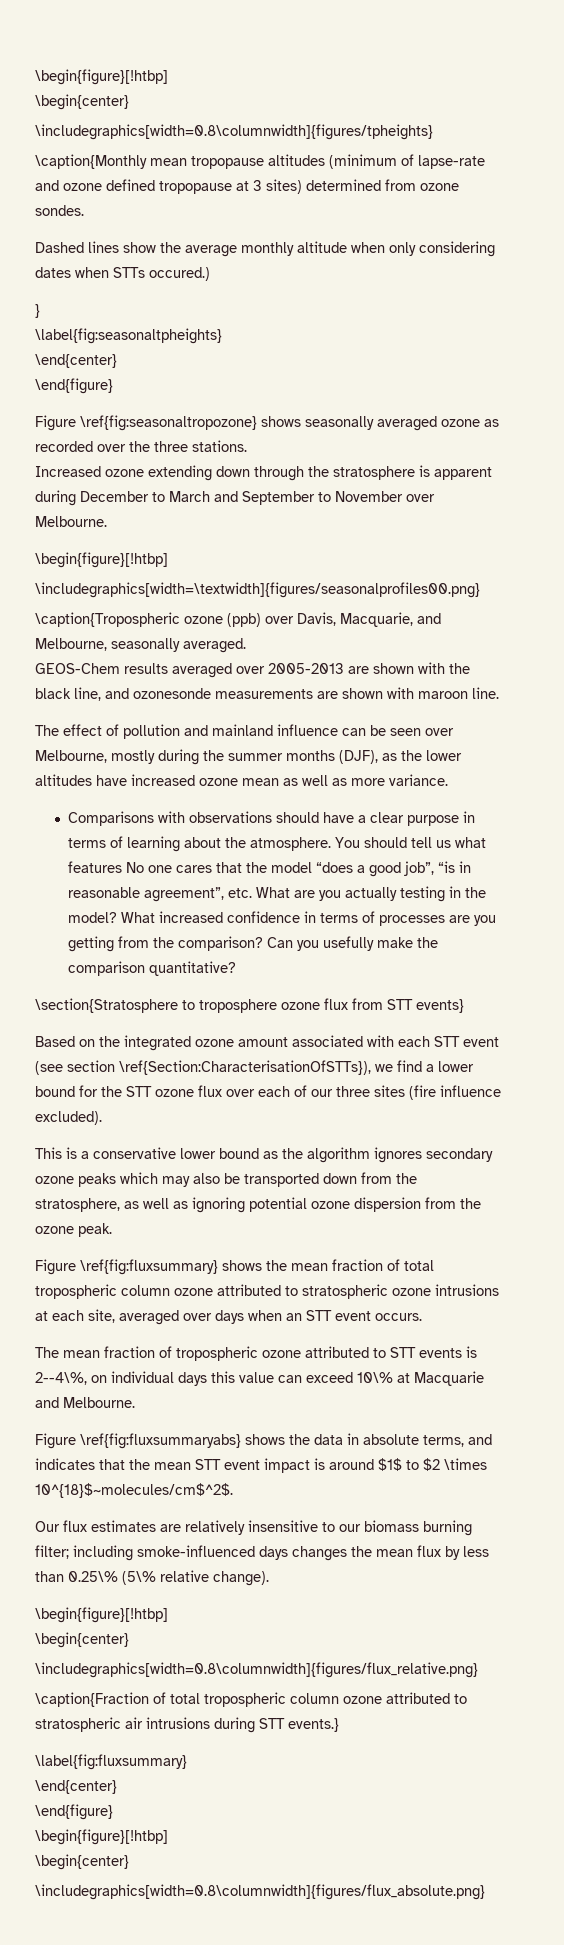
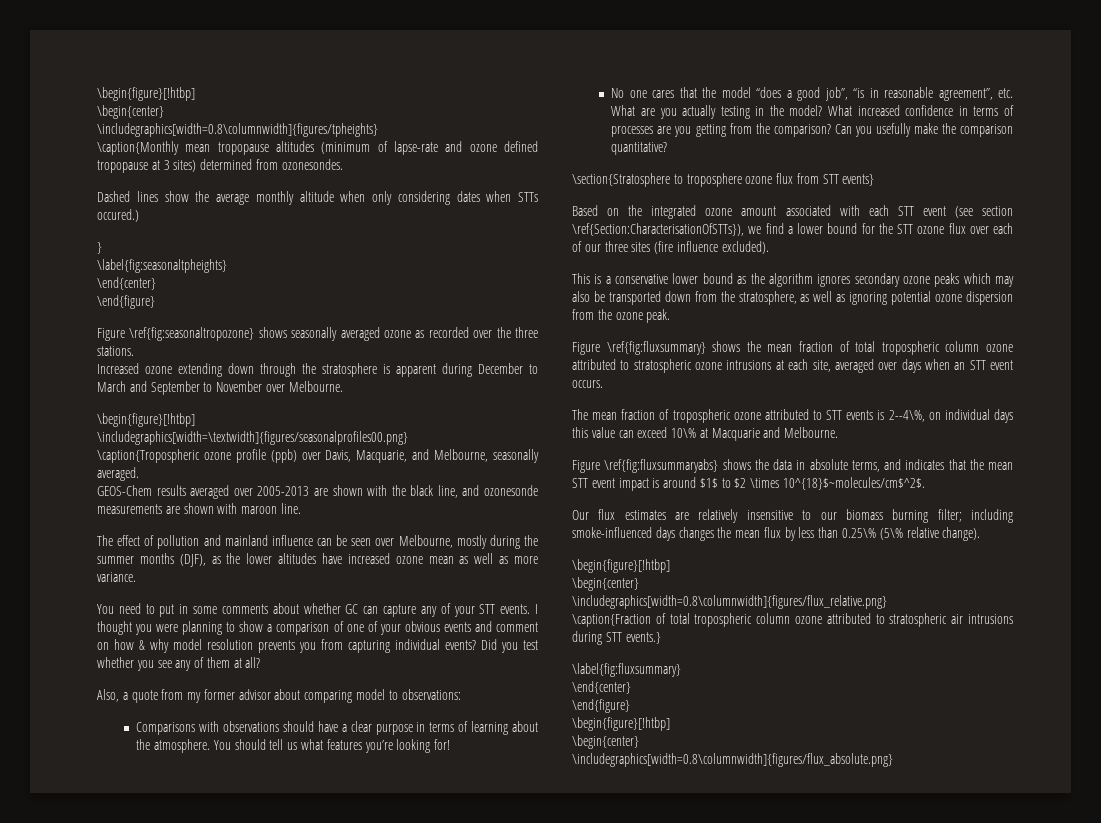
- \caption{Monthly mean tropopause altitudes (minimum of lapse-rate and ozone defined tropopause at 3 sites) determined from ozone sondes.
+ \caption{Monthly mean tropopause altitudes (minimum of lapse-rate and ozone defined tropopause at 3 sites) determined from ozonesondes.
- \caption{Tropospheric ozone (ppb) over Davis, Macquarie, and Melbourne, seasonally averaged.
+ \caption{Tropospheric ozone profile (ppb) over Davis, Macquarie, and Melbourne, seasonally averaged.
+ You need to put in some comments about whether GC can capture any of your STT events. I thought you were planning to show a comparison of one of your obvious events and comment on how & why model resolution prevents you from capturing individual events? Did you test whether you see any of them at all?
+ Also, a quote from my former advisor about comparing model to observations:
- You should tell us what features No one cares that the model “does a good job”, “is in reasonable agreement”, etc. What are you actually testing in the model?
+ You should tell us what features youʼre looking for!
+ No one cares that the model “does a good job”, “is in reasonable agreement”, etc. What are you actually testing in the model?

